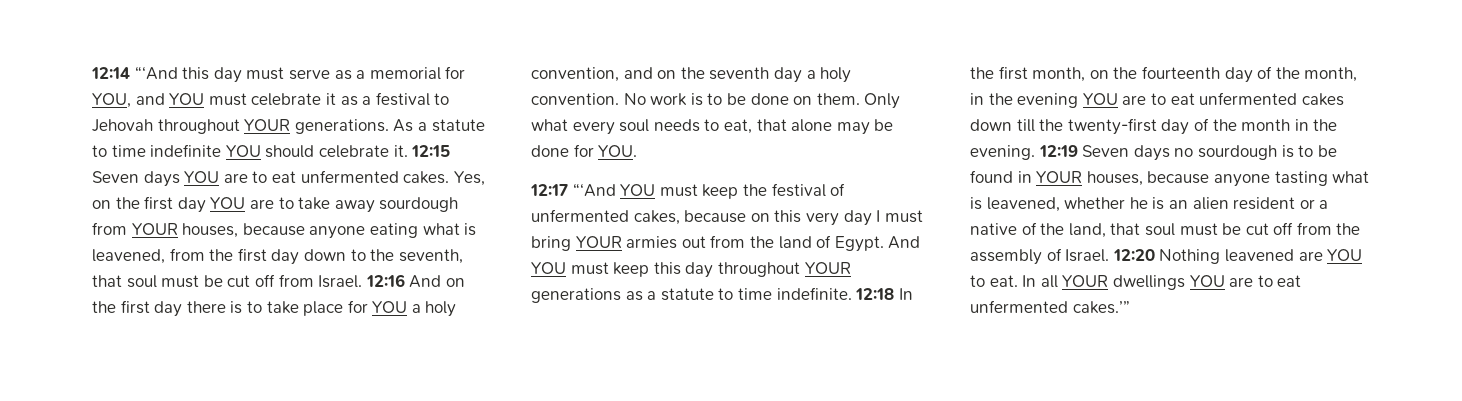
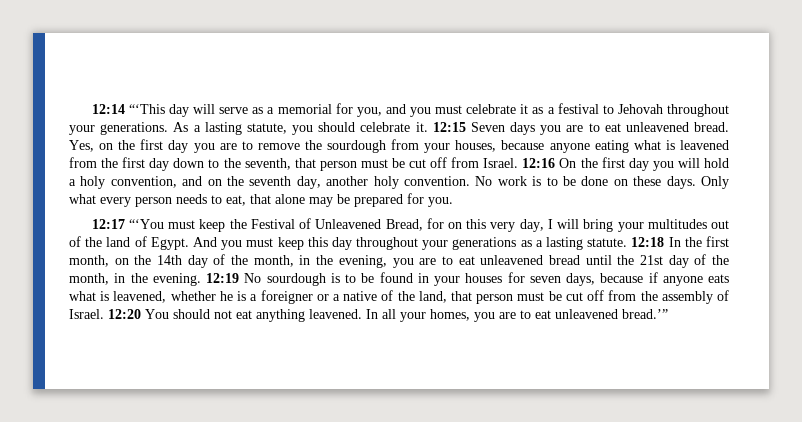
- 12:14 “‘And this day must serve as a memorial for YOU, and YOU must celebrate it as a festival to Jehovah throughout YOUR generations.
+ 12:14 “‘This day will serve as a memorial for you, and you must celebrate it as a festival to Jehovah throughout your generations.
- As a statute to time indefinite YOU should celebrate it.
+ As a lasting statute, you should celebrate it.
- 12:15 Seven days YOU are to eat unfermented cakes.
+ 12:15 Seven days you are to eat unleavened bread.
- Yes, on the first day YOU are to take away sourdough from YOUR houses, because anyone eating what is leavened, from the first day down to the seventh, that soul must be cut off from Israel.
+ Yes, on the first day you are to remove the sourdough from your houses, because anyone eating what is leavened from the first day down to the seventh, that person must be cut off from Israel.
- 12:16 And on the first day there is to take place for YOU a holy convention, and on the seventh day a holy convention.
+ 12:16 On the first day you will hold a holy convention, and on the seventh day, another holy convention.
- No work is to be done on them.
+ No work is to be done on these days.
- Only what every soul needs to eat, that alone may be done for YOU.
+ Only what every person needs to eat, that alone may be prepared for you.
- 12:17 “‘And YOU must keep the festival of unfermented cakes, because on this very day I must bring YOUR armies out from the land of Egypt.
+ 12:17 “‘You must keep the Festival of Unleavened Bread, for on this very day, I will bring your multitudes out of the land of Egypt.
- And YOU must keep this day throughout YOUR generations as a statute to time indefinite.
+ And you must keep this day throughout your generations as a lasting statute.
- 12:18 In the first month, on the fourteenth day of the month, in the evening YOU are to eat unfermented cakes down till the twenty-first day of the month in the evening.
+ 12:18 In the first month, on the 14th day of the month, in the evening, you are to eat unleavened bread until the 21st day of the month, in the evening.
- 12:19 Seven days no sourdough is to be found in YOUR houses, because anyone tasting what is leavened, whether he is an alien resident or a native of the land, that soul must be cut off from the assembly of Israel.
+ 12:19 No sourdough is to be found in your houses for seven days, because if anyone eats what is leavened, whether he is a foreigner or a native of the land, that person must be cut off from the assembly of Israel.
- 12:20 Nothing leavened are YOU to eat. In all YOUR dwellings YOU are to eat unfermented cakes.’”
+ 12:20 You should not eat anything leavened. In all your homes, you are to eat unleavened bread.’”

